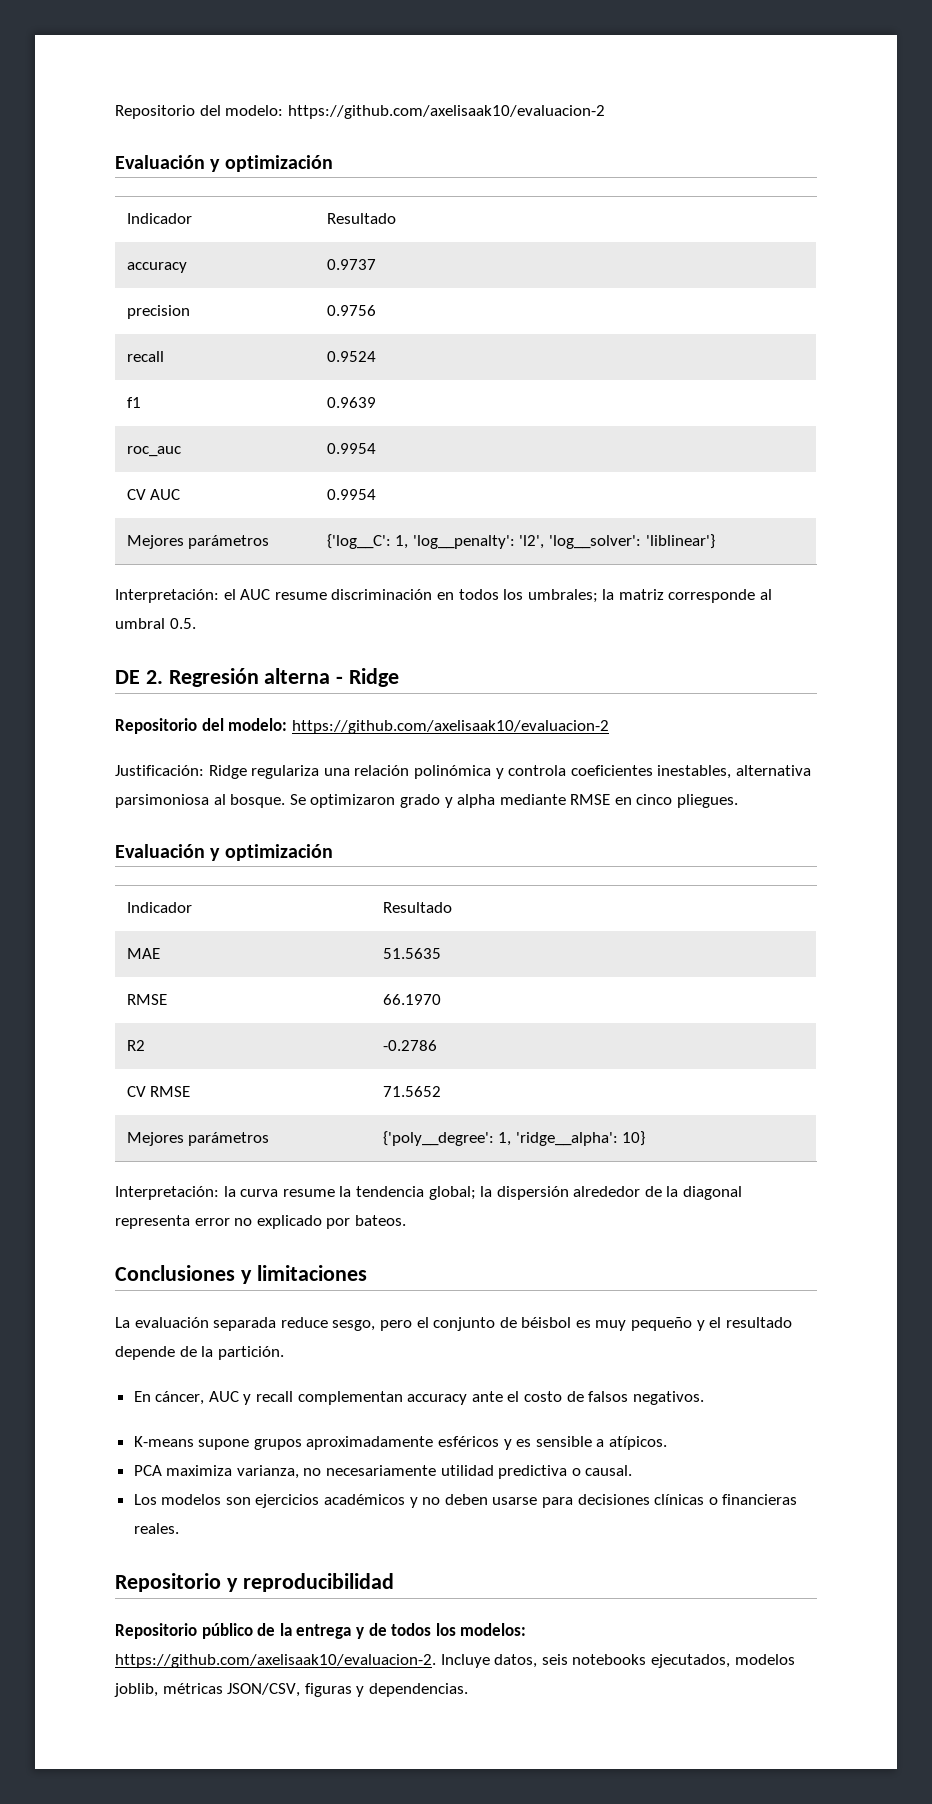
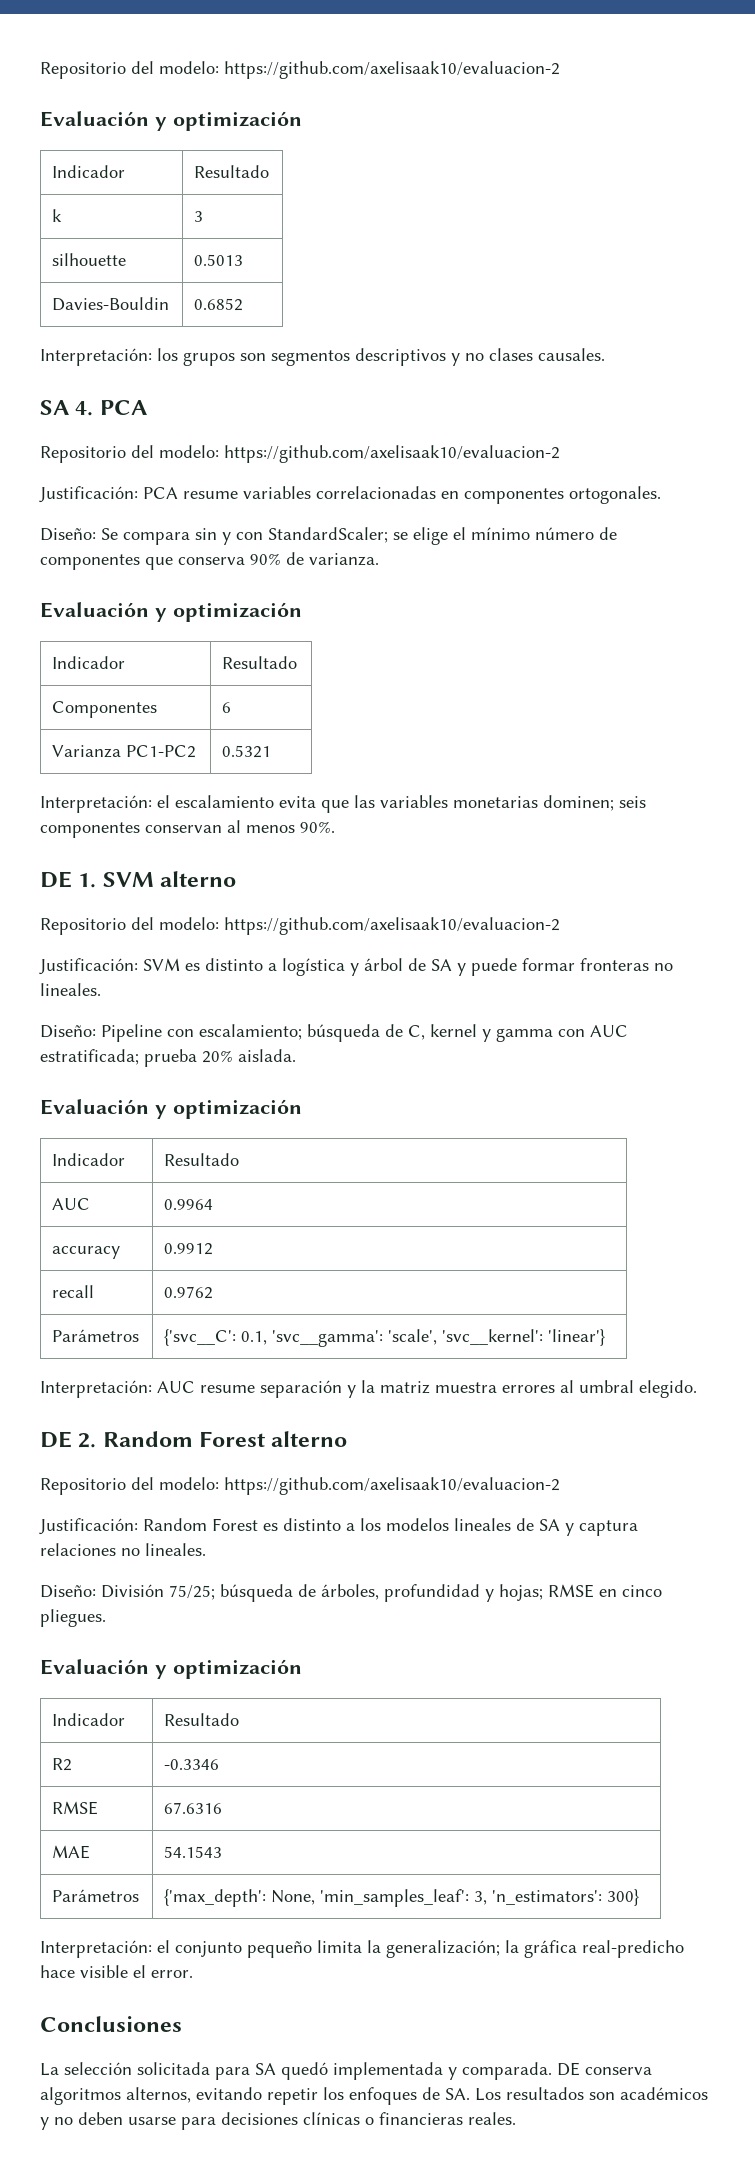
- accuracy | 0.9737
- precision | 0.9756
- recall | 0.9524
- f1 | 0.9639
- roc_auc | 0.9954
- CV AUC | 0.9954
- Mejores parámetros | {'log__C': 1, 'log__penalty': 'l2', 'log__solver': 'liblinear'}
- Interpretación: el AUC resume discriminación en todos los umbrales; la matriz corresponde al umbral 0.5.
- DE 2. Regresión alterna - Ridge
+ k | 3
+ silhouette | 0.5013
+ Davies-Bouldin | 0.6852
+ Interpretación: los grupos son segmentos descriptivos y no clases causales.
+ SA 4. PCA
  Repositorio del modelo: https://github.com/axelisaak10/evaluacion-2
- Justificación: Ridge regulariza una relación polinómica y controla coeficientes inestables, alternativa parsimoniosa al bosque. Se optimizaron grado y alpha mediante RMSE en cinco pliegues.
+ Justificación: PCA resume variables correlacionadas en componentes ortogonales.
+ Diseño: Se compara sin y con StandardScaler; se elige el mínimo número de componentes que conserva 90% de varianza.
+ Evaluación y optimización
+ Indicador | Resultado
+ Componentes | 6
+ Varianza PC1-PC2 | 0.5321
+ Interpretación: el escalamiento evita que las variables monetarias dominen; seis componentes conservan al menos 90%.
+ DE 1. SVM alterno
+ Repositorio del modelo: https://github.com/axelisaak10/evaluacion-2
+ Justificación: SVM es distinto a logística y árbol de SA y puede formar fronteras no lineales.
+ Diseño: Pipeline con escalamiento; búsqueda de C, kernel y gamma con AUC estratificada; prueba 20% aislada.
+ Evaluación y optimización
+ Indicador | Resultado
+ AUC | 0.9964
+ accuracy | 0.9912
+ recall | 0.9762
+ Parámetros | {'svc__C': 0.1, 'svc__gamma': 'scale', 'svc__kernel': 'linear'}
+ Interpretación: AUC resume separación y la matriz muestra errores al umbral elegido.
+ DE 2. Random Forest alterno
+ Repositorio del modelo: https://github.com/axelisaak10/evaluacion-2
+ Justificación: Random Forest es distinto a los modelos lineales de SA y captura relaciones no lineales.
+ Diseño: División 75/25; búsqueda de árboles, profundidad y hojas; RMSE en cinco pliegues.
- MAE | 51.5635
- RMSE | 66.1970
- R2 | -0.2786
- CV RMSE | 71.5652
- Mejores parámetros | {'poly__degree': 1, 'ridge__alpha': 10}
- Interpretación: la curva resume la tendencia global; la dispersión alrededor de la diagonal representa error no explicado por bateos.
+ R2 | -0.3346
+ RMSE | 67.6316
+ MAE | 54.1543
+ Parámetros | {'max_depth': None, 'min_samples_leaf': 3, 'n_estimators': 300}
+ Interpretación: el conjunto pequeño limita la generalización; la gráfica real-predicho hace visible el error.
- Conclusiones y limitaciones
+ Conclusiones
- La evaluación separada reduce sesgo, pero el conjunto de béisbol es muy pequeño y el resultado depende de la partición.
- En cáncer, AUC y recall complementan accuracy ante el costo de falsos negativos.
- K-means supone grupos aproximadamente esféricos y es sensible a atípicos.
- PCA maximiza varianza, no necesariamente utilidad predictiva o causal.
- Los modelos son ejercicios académicos y no deben usarse para decisiones clínicas o financieras reales.
+ La selección solicitada para SA quedó implementada y comparada. DE conserva algoritmos alternos, evitando repetir los enfoques de SA. Los resultados son académicos y no deben usarse para decisiones clínicas o financieras reales.
- Repositorio y reproducibilidad
- Repositorio público de la entrega y de todos los modelos: https://github.com/axelisaak10/evaluacion-2. Incluye datos, seis notebooks ejecutados, modelos joblib, métricas JSON/CSV, figuras y dependencias.

